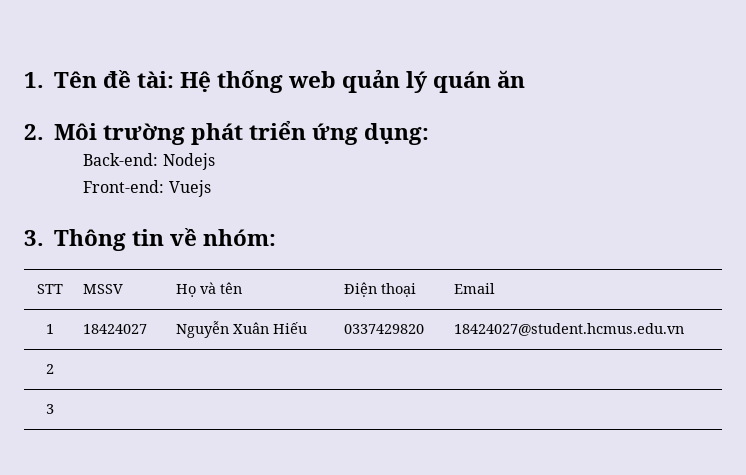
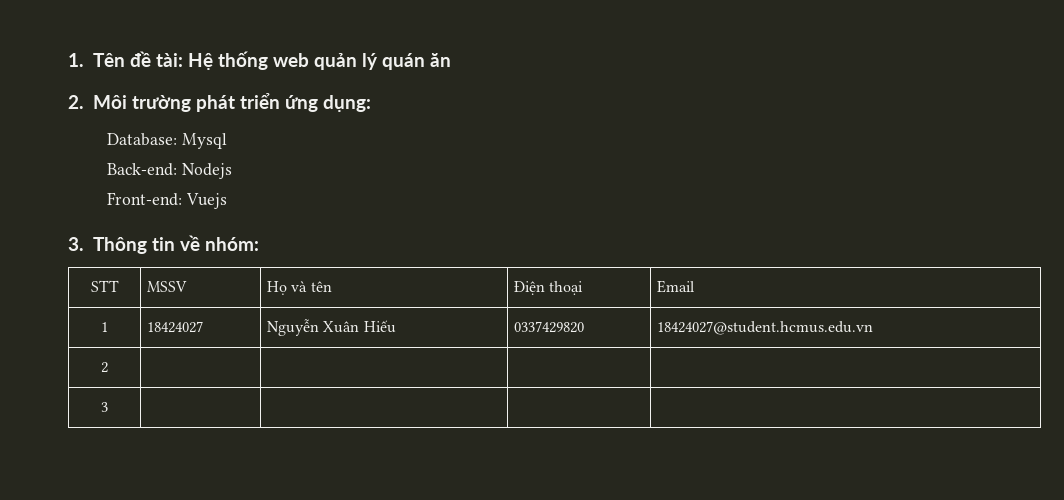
+ Database: Mysql

